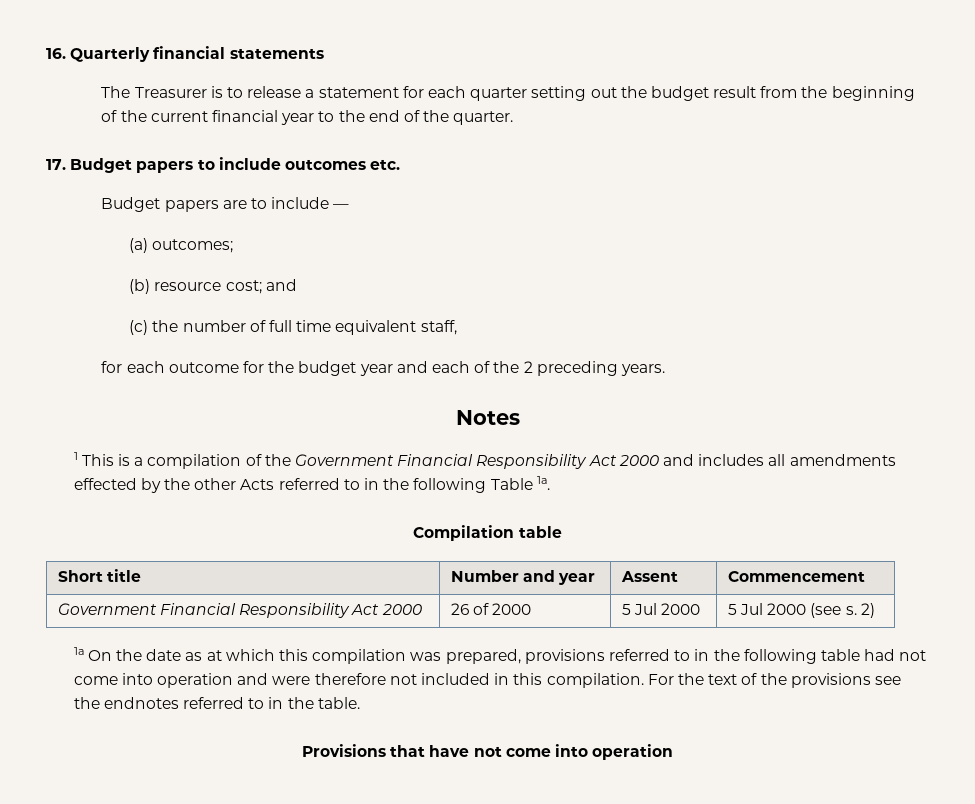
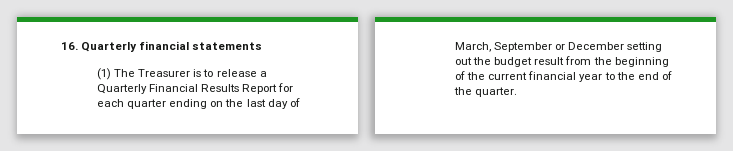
- The Treasurer is to release a statement for each quarter setting out the budget result from the beginning of the current financial year to the end of the quarter.
+ (1) The Treasurer is to release a Quarterly Financial Results Report for each quarter ending on the last day of March, September or December setting out the budget result from the beginning of the current financial year to the end of the quarter.
- 17. Budget papers to include outcomes etc.
- Budget papers are to include —
- (a) outcomes;
- (b) resource cost; and
- (c) the number of full time equivalent staff,
- for each outcome for the budget year and each of the 2 preceding years.
- Notes
- 1 This is a compilation of the Government Financial Responsibility Act 2000 and includes all amendments effected by the other Acts referred to in the following Table 1a.
- Compilation table
- Short title | Number and year | Assent | Commencement
- Government Financial Responsibility Act 2000 | 26 of 2000 | 5 Jul 2000 | 5 Jul 2000 (see s. 2)
- 1a On the date as at which this compilation was prepared, provisions referred to in the following table had not come into operation and were therefore not included in this compilation. For the text of the provisions see the endnotes referred to in the table.
- Provisions that have not come into operation

